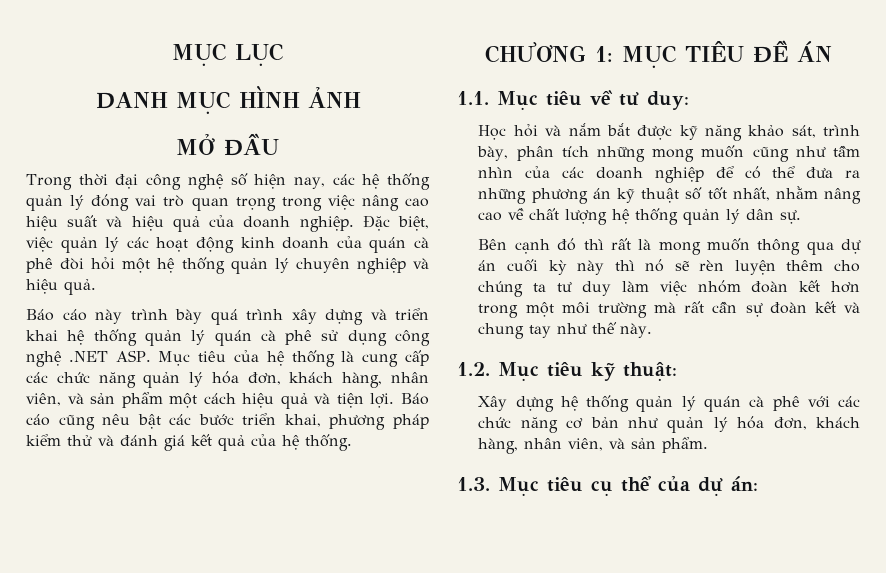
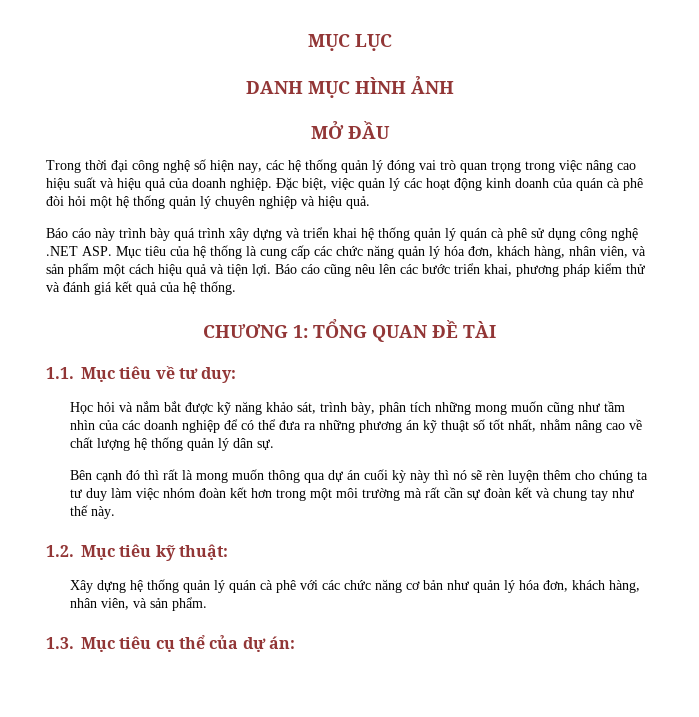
- Báo cáo cũng nêu bật các bước triển khai, phương pháp kiểm thử và đánh giá kết quả của hệ thống.
+ Báo cáo cũng nêu lên các bước triển khai, phương pháp kiểm thử và đánh giá kết quả của hệ thống.
- CHƯƠNG 1: MỤC TIÊU ĐỀ ÁN
+ CHƯƠNG 1: TỔNG QUAN ĐỀ TÀI

